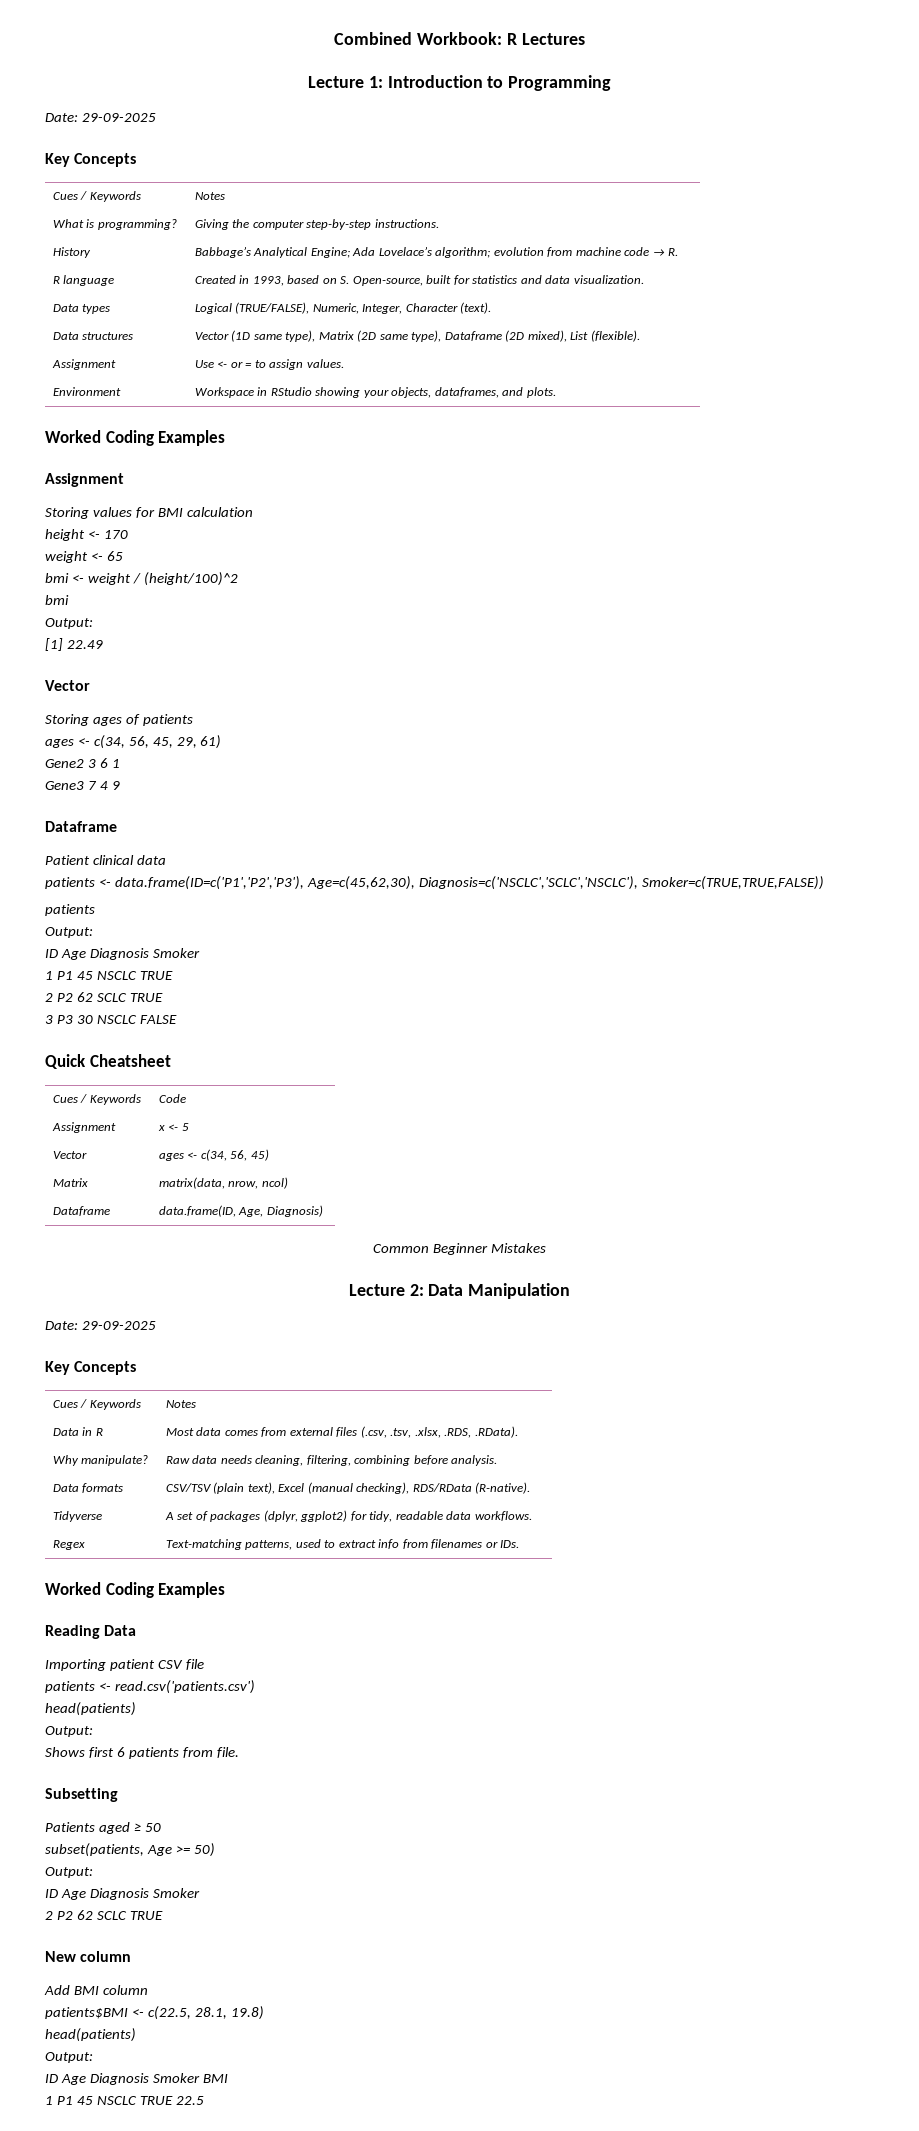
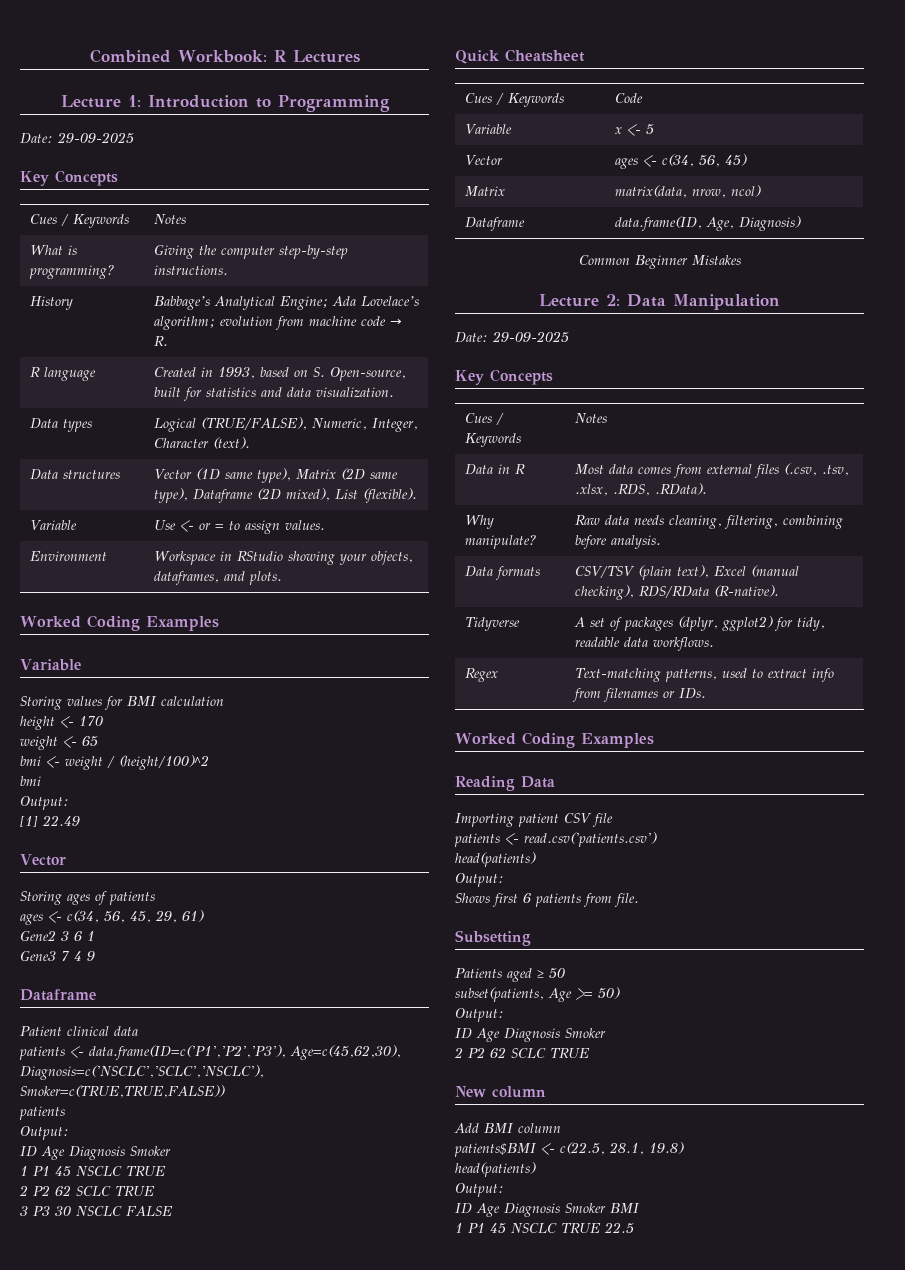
- Assignment | Use <- or = to assign values.
+ Variable | Use <- or = to assign values.
  Environment | Workspace in RStudio showing your objects, dataframes, and plots.
  Worked Coding Examples
- Assignment
+ Variable
- Assignment | x <- 5
+ Variable | x <- 5

